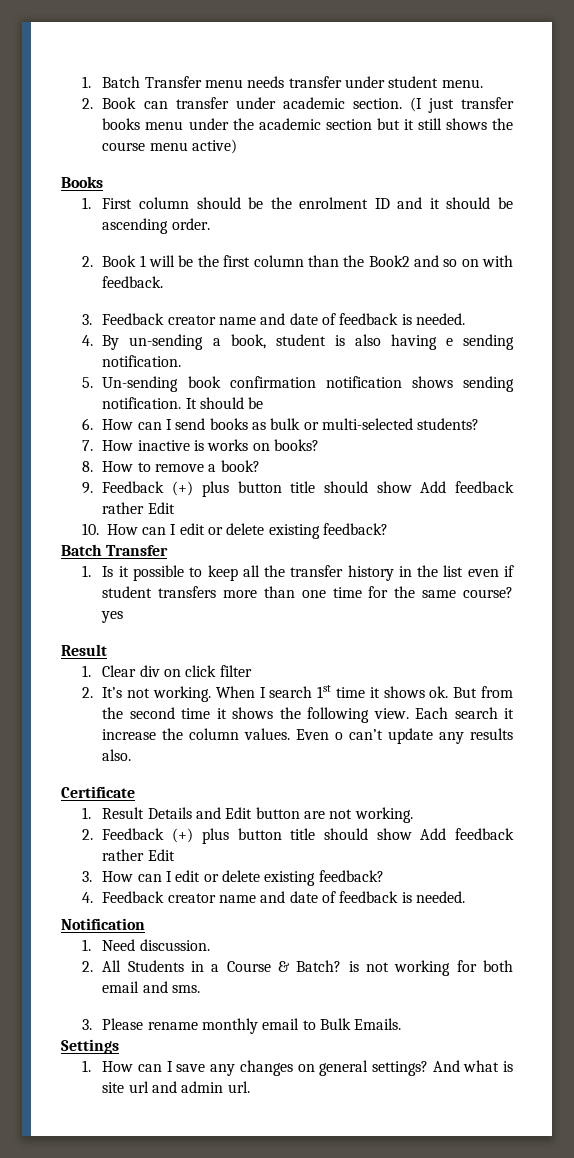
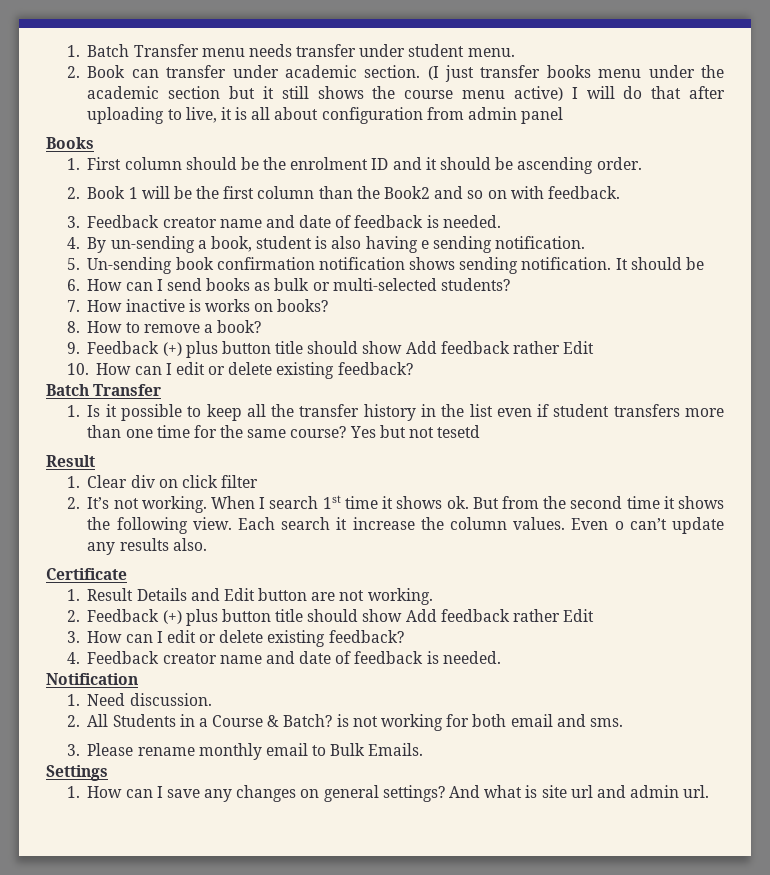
- (I just transfer books menu under the academic section but it still shows the course menu active)
+ (I just transfer books menu under the academic section but it still shows the course menu active) I will do that after uploading to live, it is all about configuration from admin panel
- 1. Is it possible to keep all the transfer history in the list even if student transfers more than one time for the same course? yes
+ 1. Is it possible to keep all the transfer history in the list even if student transfers more than one time for the same course? Yes but not tesetd

